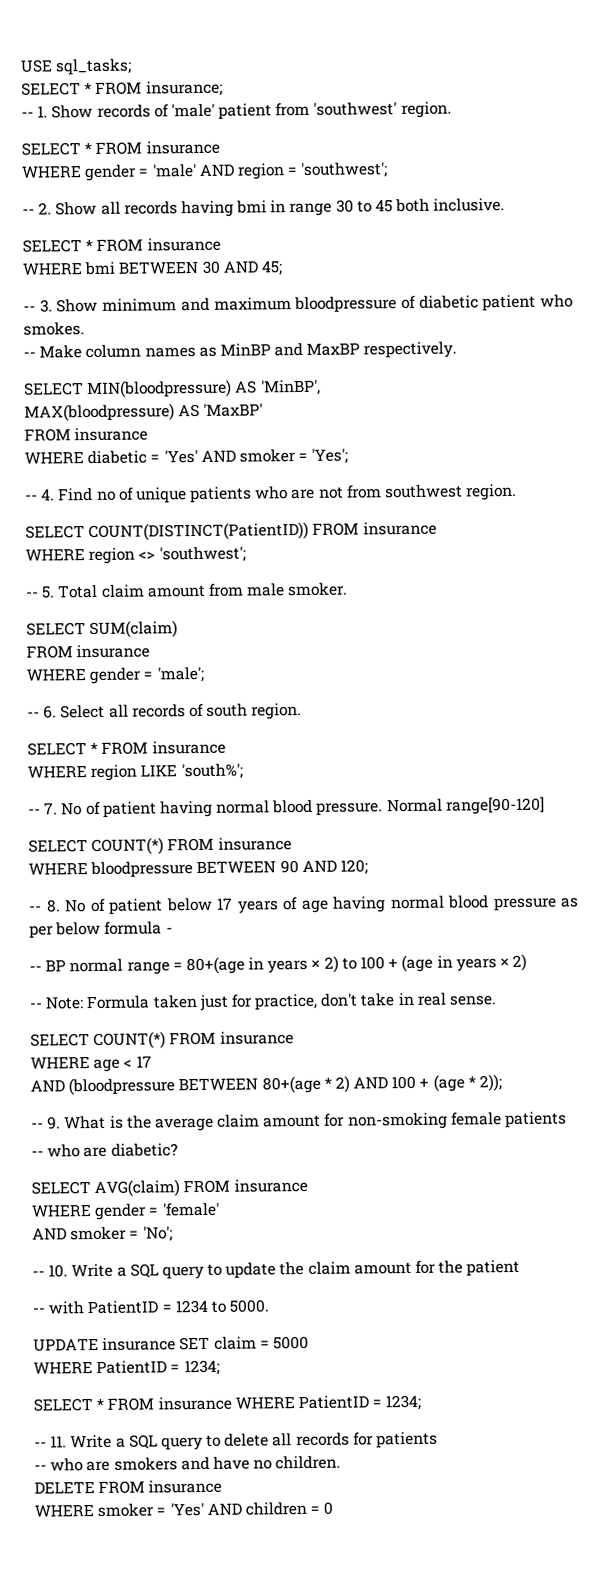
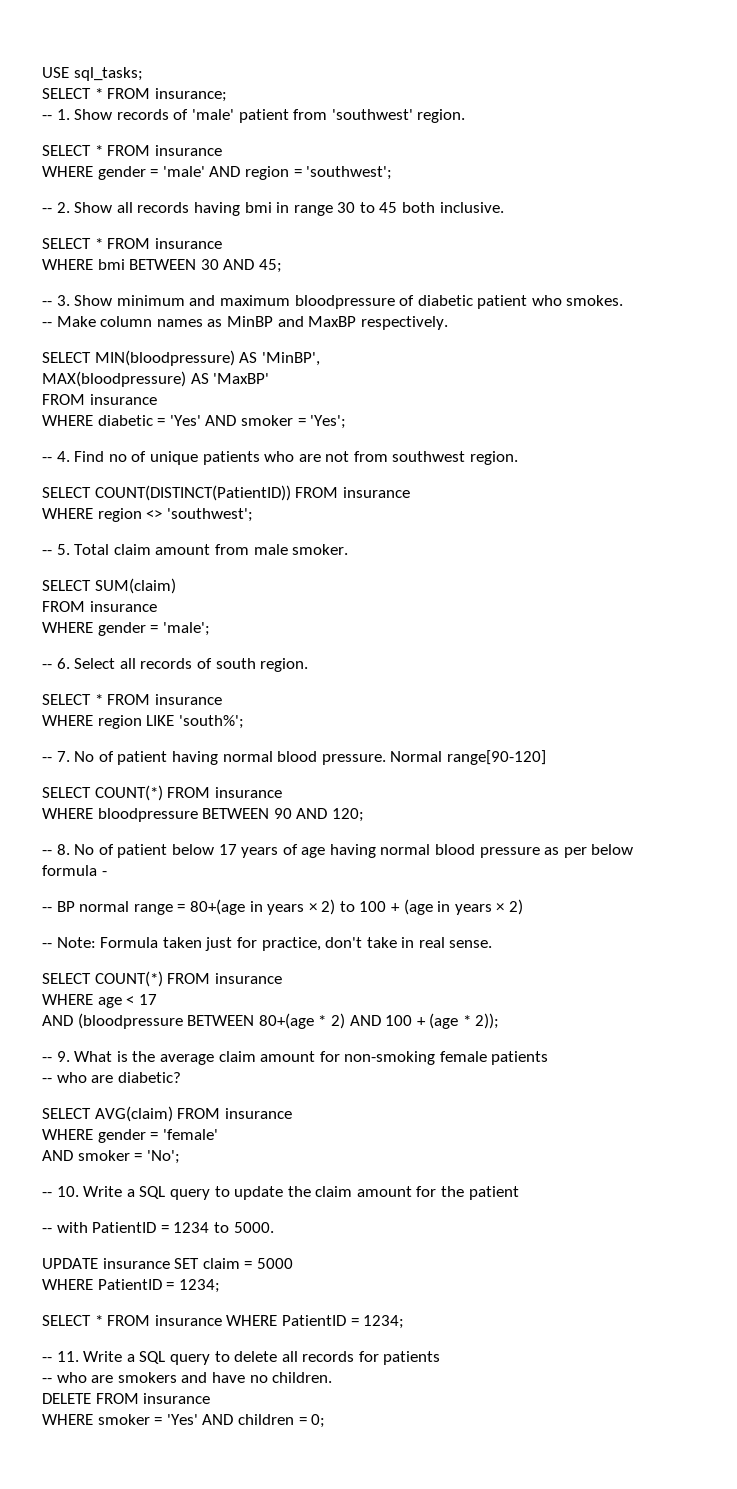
- WHERE smoker = 'Yes' AND children = 0
+ WHERE smoker = 'Yes' AND children = 0;

